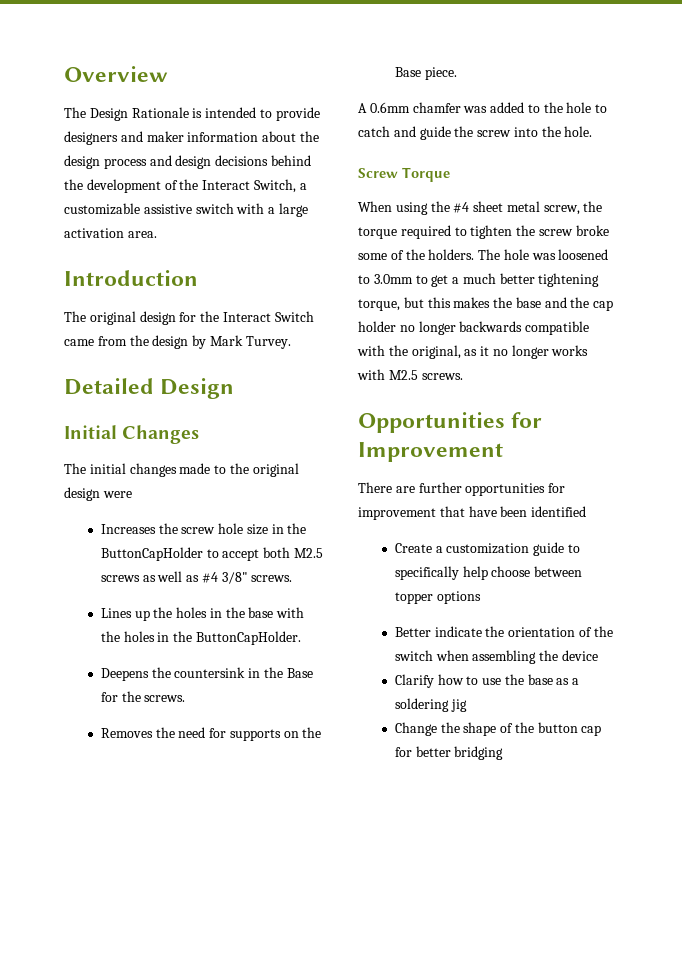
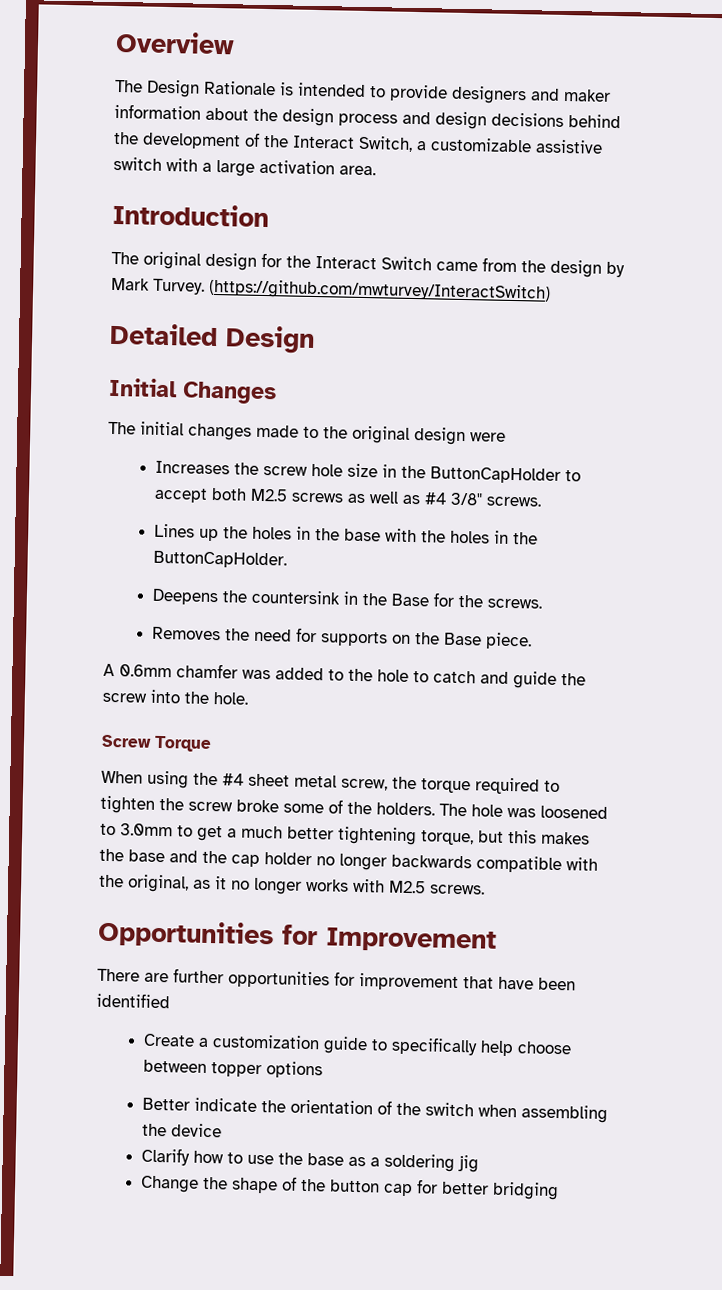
+ (https://github.com/mwturvey/InteractSwitch)

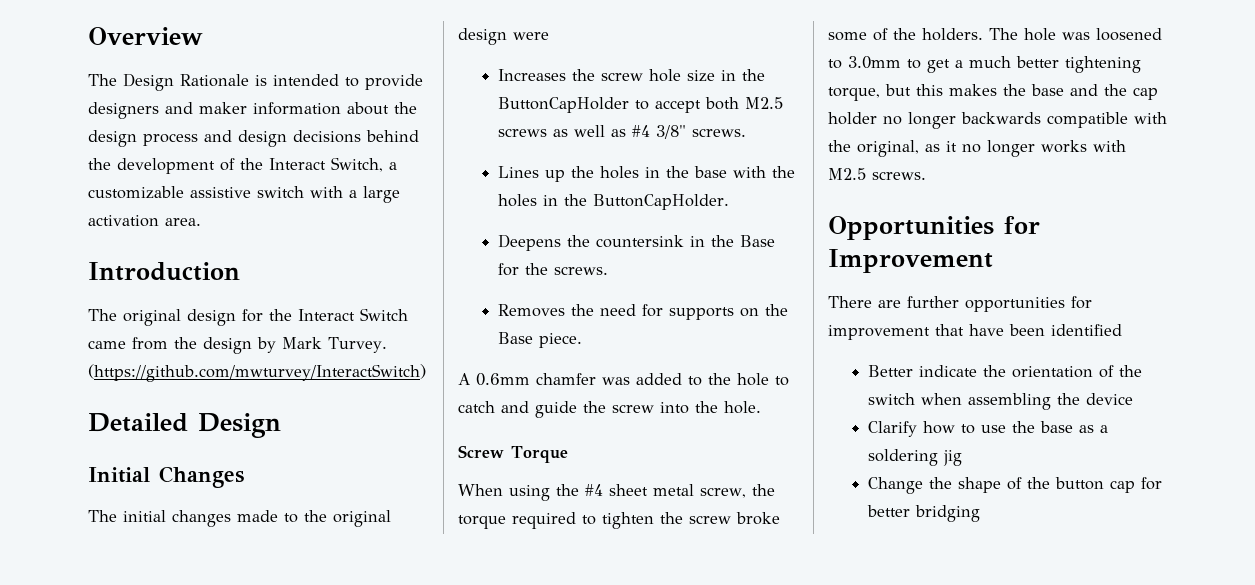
- Create a customization guide to specifically help choose between topper options

